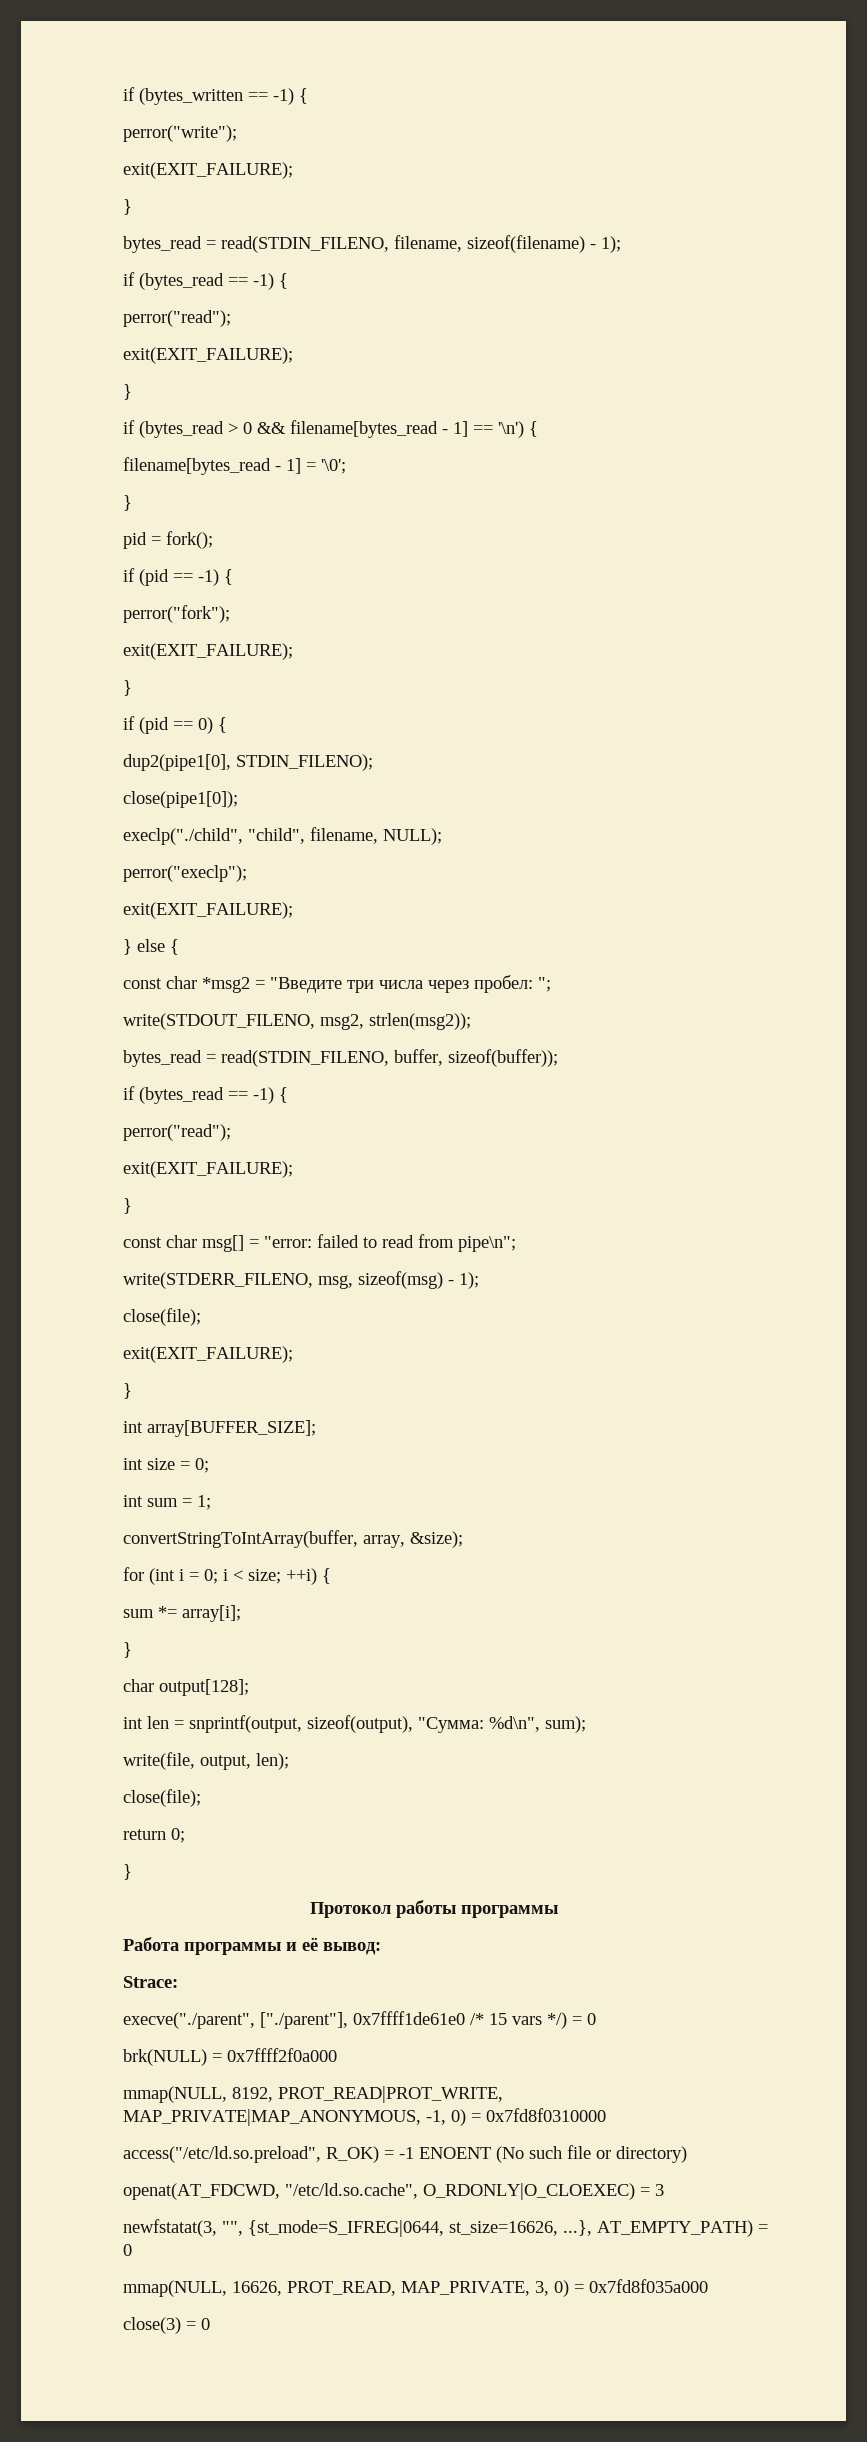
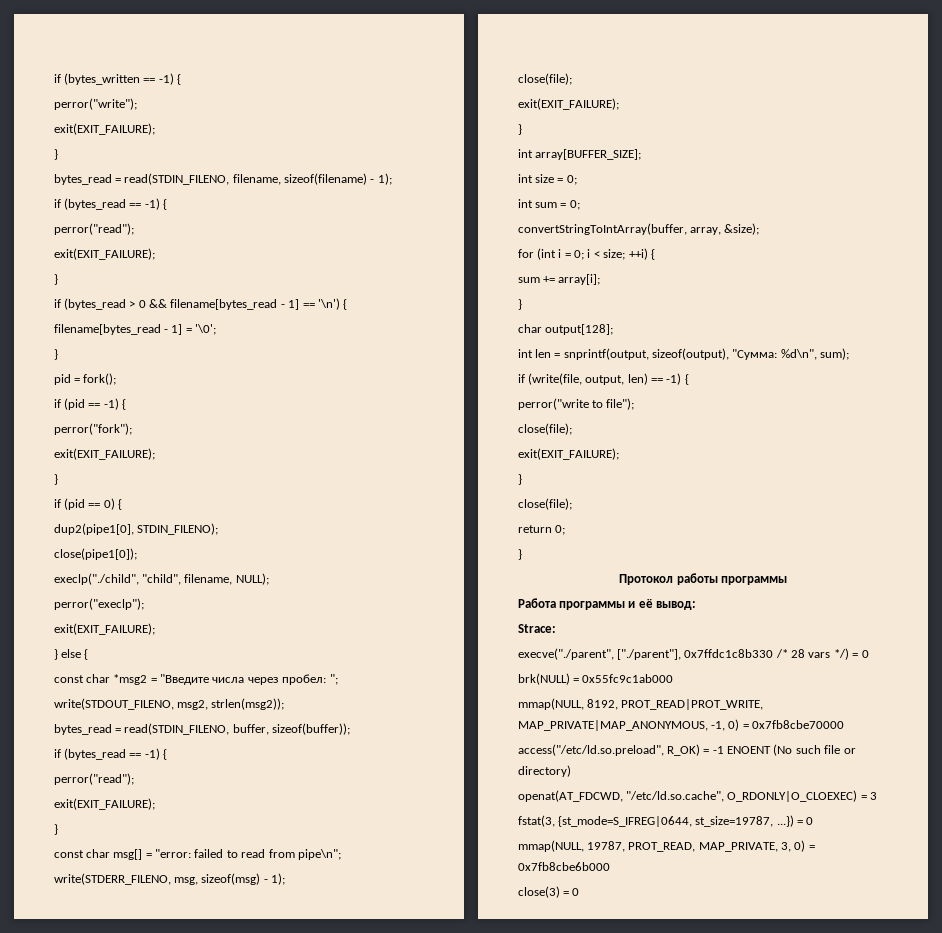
- const char *msg2 = "Введите три числа через пробел: ";
+ const char *msg2 = "Введите числа через пробел: ";
- int sum = 1;
+ int sum = 0;
- sum *= array[i];
+ sum += array[i];
- write(file, output, len);
+ if (write(file, output, len) == -1) {
+ perror("write to file");
+ close(file);
+ exit(EXIT_FAILURE);
+ }
- execve("./parent", ["./parent"], 0x7ffff1de61e0 /* 15 vars */) = 0
+ execve("./parent", ["./parent"], 0x7ffdc1c8b330 /* 28 vars */) = 0
- brk(NULL) = 0x7ffff2f0a000
+ brk(NULL) = 0x55fc9c1ab000
- mmap(NULL, 8192, PROT_READ|PROT_WRITE, MAP_PRIVATE|MAP_ANONYMOUS, -1, 0) = 0x7fd8f0310000
+ mmap(NULL, 8192, PROT_READ|PROT_WRITE, MAP_PRIVATE|MAP_ANONYMOUS, -1, 0) = 0x7fb8cbe70000
- newfstatat(3, "", {st_mode=S_IFREG|0644, st_size=16626, ...}, AT_EMPTY_PATH) = 0
+ fstat(3, {st_mode=S_IFREG|0644, st_size=19787, ...}) = 0
- mmap(NULL, 16626, PROT_READ, MAP_PRIVATE, 3, 0) = 0x7fd8f035a000
+ mmap(NULL, 19787, PROT_READ, MAP_PRIVATE, 3, 0) = 0x7fb8cbe6b000

